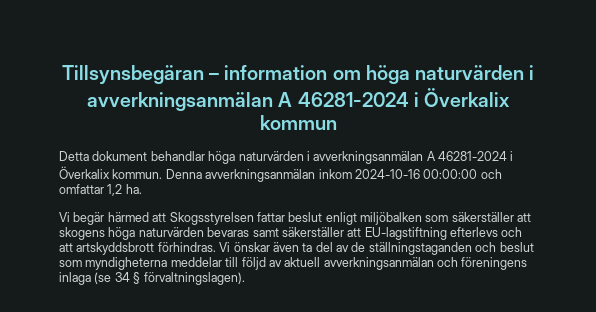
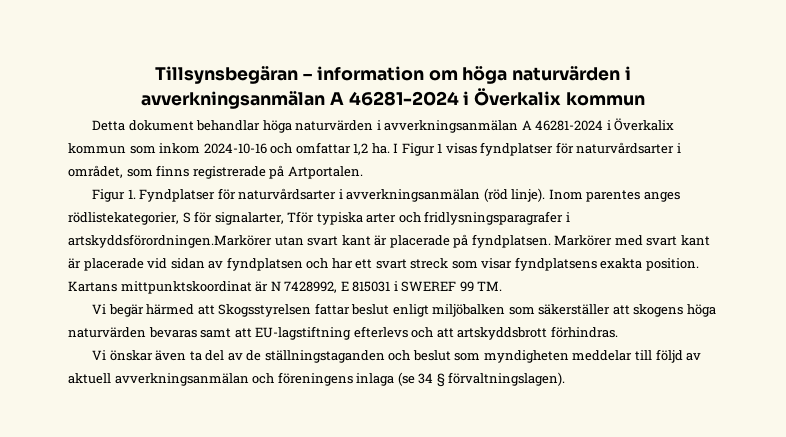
- Detta dokument behandlar höga naturvärden i avverkningsanmälan A 46281-2024 i Överkalix kommun. Denna avverkningsanmälan inkom 2024-10-16 00:00:00 och omfattar 1,2 ha.
+ Detta dokument behandlar höga naturvärden i avverkningsanmälan A 46281-2024 i Överkalix kommun som inkom 2024-10-16 och omfattar 1,2 ha. I Figur 1 visas fyndplatser för naturvårdsarter i området, som finns registrerade på Artportalen.
+ Figur 1. Fyndplatser för naturvårdsarter i avverkningsanmälan (röd linje). Inom parentes anges rödlistekategorier, S för signalarter, Tför typiska arter och fridlysningsparagrafer i artskyddsförordningen.Markörer utan svart kant är placerade på fyndplatsen. Markörer med svart kant är placerade vid sidan av fyndplatsen och har ett svart streck som visar fyndplatsens exakta position. Kartans mittpunktskoordinat är N 7428992, E 815031 i SWEREF 99 TM.
- Vi begär härmed att Skogsstyrelsen fattar beslut enligt miljöbalken som säkerställer att skogens höga naturvärden bevaras samt säkerställer att EU-lagstiftning efterlevs och att artskyddsbrott förhindras. Vi önskar även ta del av de ställningstaganden och beslut som myndigheterna meddelar till följd av aktuell avverkningsanmälan och föreningens inlaga (se 34 § förvaltningslagen).
+ Vi begär härmed att Skogsstyrelsen fattar beslut enligt miljöbalken som säkerställer att skogens höga naturvärden bevaras samt att EU-lagstiftning efterlevs och att artskyddsbrott förhindras.
+ Vi önskar även ta del av de ställningstaganden och beslut som myndigheten meddelar till följd av aktuell avverkningsanmälan och föreningens inlaga (se 34 § förvaltningslagen).

